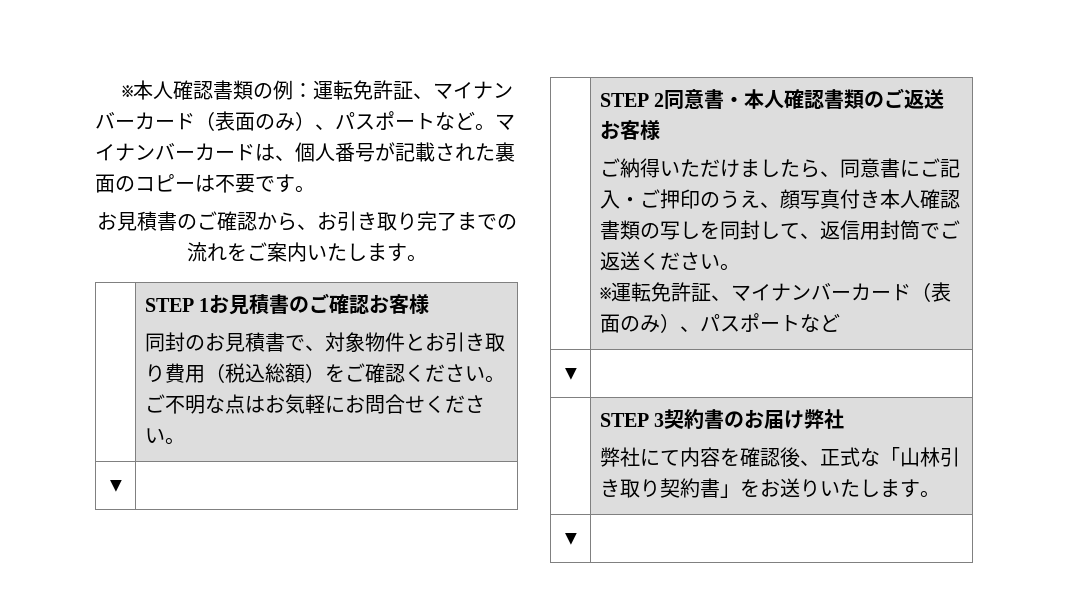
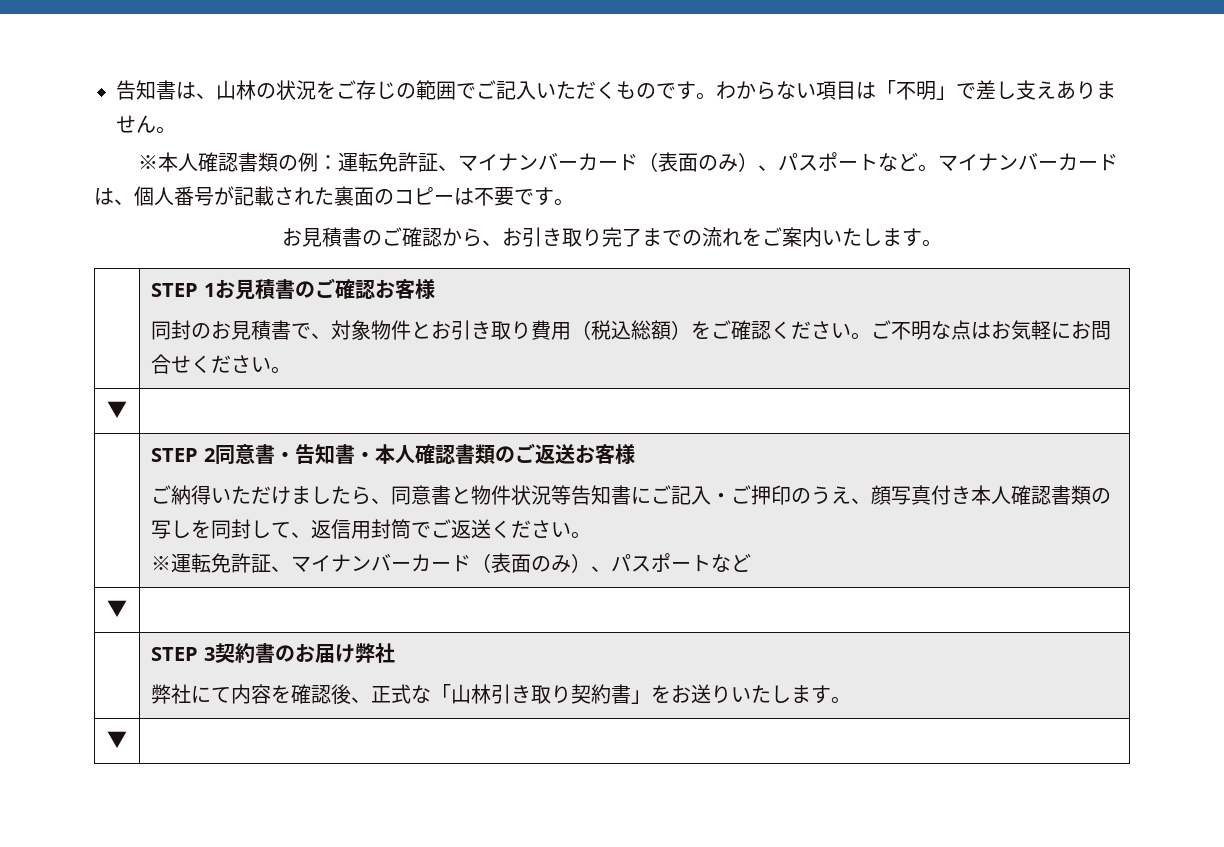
+ 告知書は、山林の状況をご存じの範囲でご記入いただくものです。わからない項目は「不明」で差し支えありません。
- STEP 2同意書・本人確認書類のご返送お客様
+ STEP 2同意書・告知書・本人確認書類のご返送お客様
- ご納得いただけましたら、同意書にご記入・ご押印のうえ、顔写真付き本人確認書類の写しを同封して、返信用封筒でご返送ください。
+ ご納得いただけましたら、同意書と物件状況等告知書にご記入・ご押印のうえ、顔写真付き本人確認書類の写しを同封して、返信用封筒でご返送ください。

